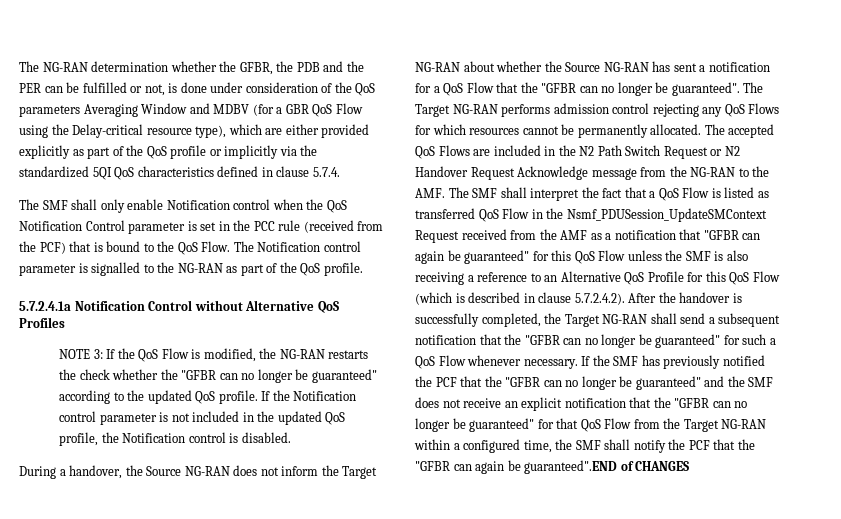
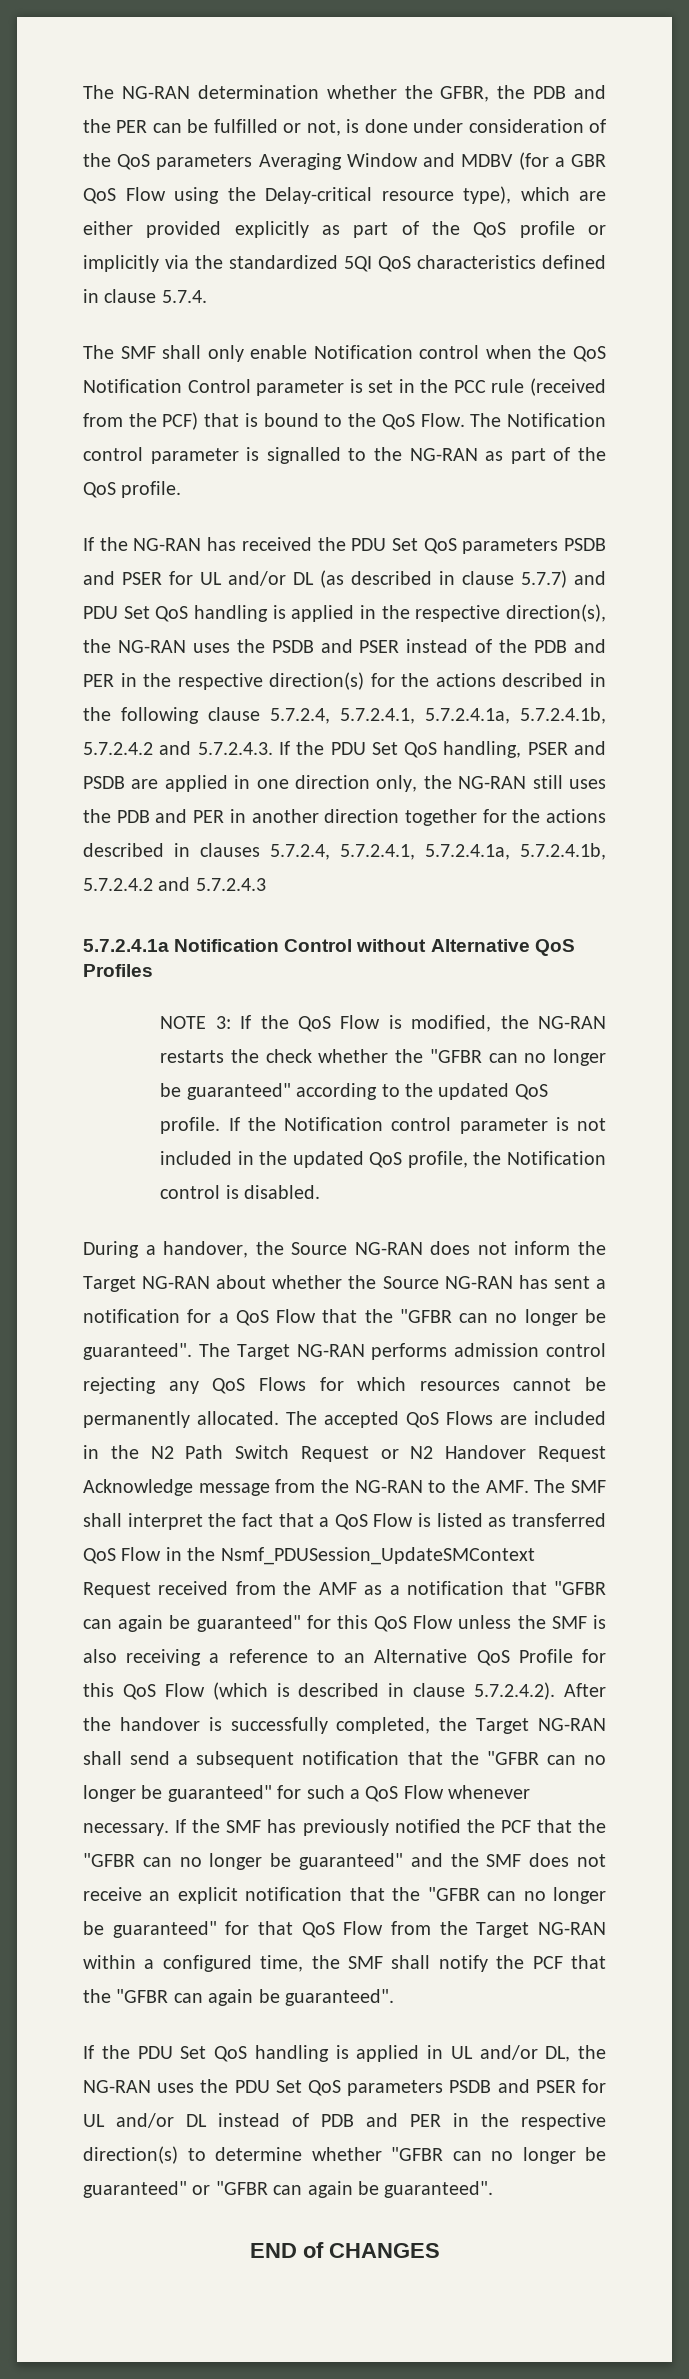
+ If the NG-RAN has received the PDU Set QoS parameters PSDB and PSER for UL and/or DL (as described in clause 5.7.7) and PDU Set QoS handling is applied in the respective direction(s), the NG-RAN uses the PSDB and PSER instead of the PDB and PER in the respective direction(s) for the actions described in the following clause 5.7.2.4, 5.7.2.4.1, 5.7.2.4.1a, 5.7.2.4.1b, 5.7.2.4.2 and 5.7.2.4.3. If the PDU Set QoS handling, PSER and PSDB are applied in one direction only, the NG-RAN still uses the PDB and PER in another direction together for the actions described in clauses 5.7.2.4, 5.7.2.4.1, 5.7.2.4.1a, 5.7.2.4.1b, 5.7.2.4.2 and 5.7.2.4.3
- If the SMF has previously notified the PCF that the "GFBR can no longer be guaranteed" and the SMF does not receive an explicit notification that the "GFBR can no longer be guaranteed" for that QoS Flow from the Target NG-RAN within a configured time, the SMF shall notify the PCF that the "GFBR can again be guaranteed".END of CHANGES
+ If the SMF has previously notified the PCF that the "GFBR can no longer be guaranteed" and the SMF does not receive an explicit notification that the "GFBR can no longer be guaranteed" for that QoS Flow from the Target NG-RAN within a configured time, the SMF shall notify the PCF that the "GFBR can again be guaranteed".
+ If the PDU Set QoS handling is applied in UL and/or DL, the NG-RAN uses the PDU Set QoS parameters PSDB and PSER for UL and/or DL instead of PDB and PER in the respective direction(s) to determine whether "GFBR can no longer be guaranteed" or "GFBR can again be guaranteed".
+ END of CHANGES

